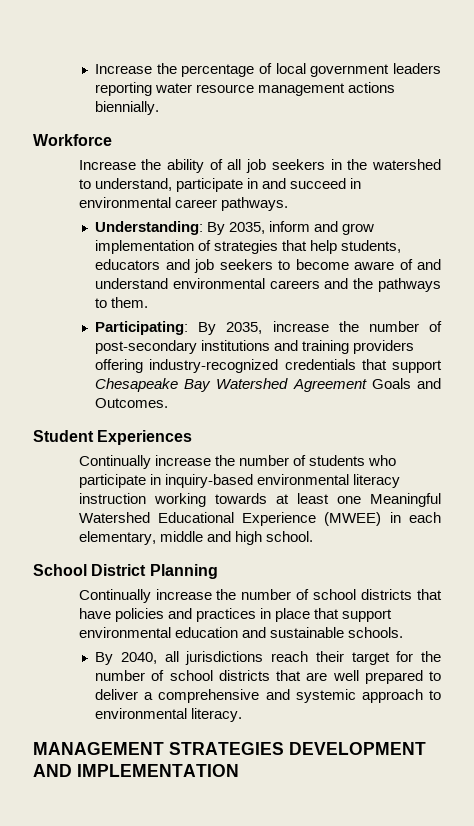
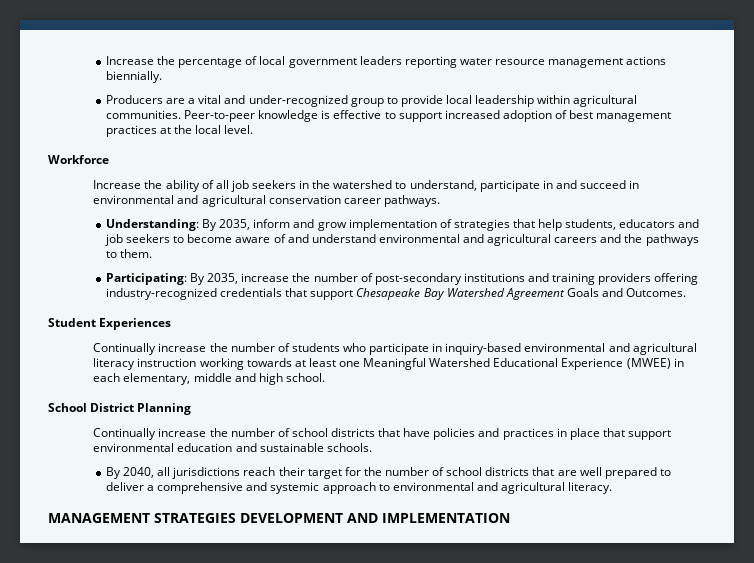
+ Producers are a vital and under-recognized group to provide local leadership within agricultural communities. Peer-to-peer knowledge is effective to support increased adoption of best management practices at the local level.
- Increase the ability of all job seekers in the watershed to understand, participate in and succeed in environmental career pathways.
+ Increase the ability of all job seekers in the watershed to understand, participate in and succeed in environmental and agricultural conservation career pathways.
- Understanding: By 2035, inform and grow implementation of strategies that help students, educators and job seekers to become aware of and understand environmental careers and the pathways to them.
+ Understanding: By 2035, inform and grow implementation of strategies that help students, educators and job seekers to become aware of and understand environmental and agricultural careers and the pathways to them.
- Continually increase the number of students who participate in inquiry-based environmental literacy instruction working towards at least one Meaningful Watershed Educational Experience (MWEE) in each elementary, middle and high school.
+ Continually increase the number of students who participate in inquiry-based environmental and agricultural literacy instruction working towards at least one Meaningful Watershed Educational Experience (MWEE) in each elementary, middle and high school.
- By 2040, all jurisdictions reach their target for the number of school districts that are well prepared to deliver a comprehensive and systemic approach to environmental literacy.
+ By 2040, all jurisdictions reach their target for the number of school districts that are well prepared to deliver a comprehensive and systemic approach to environmental and agricultural literacy.

